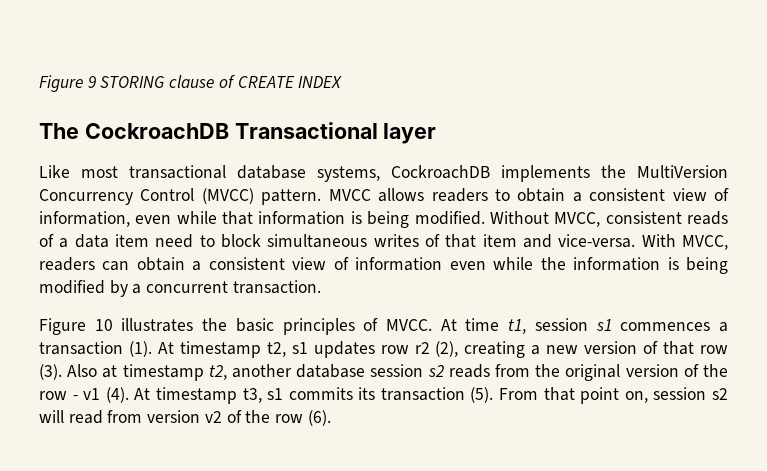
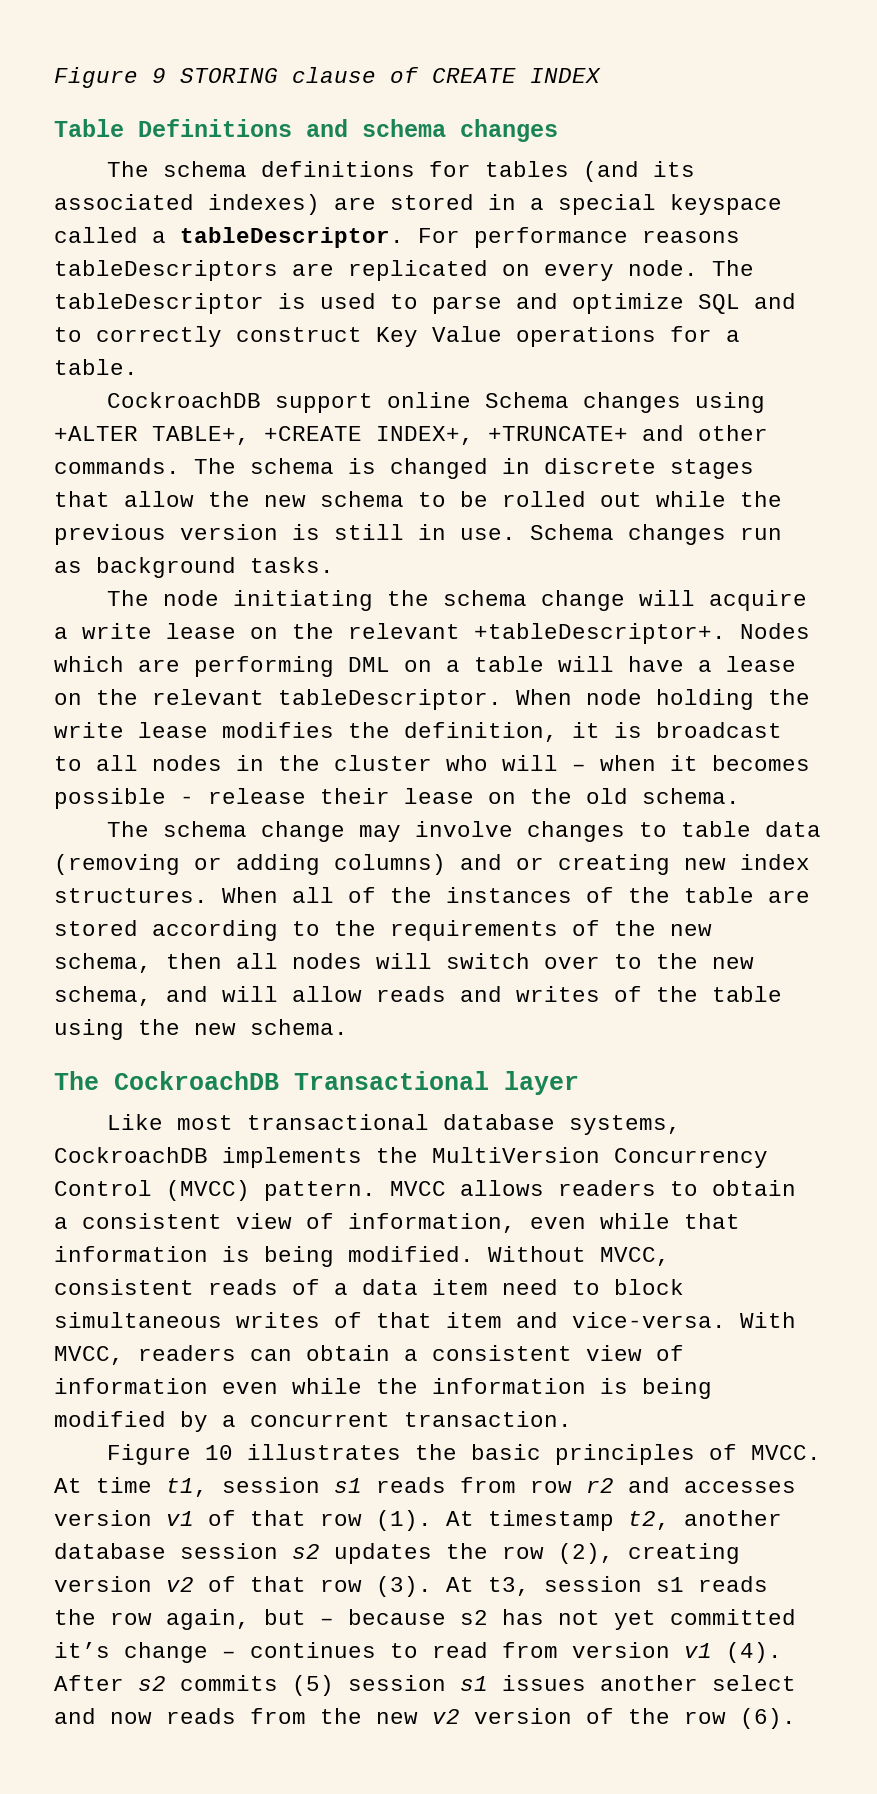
+ Table Definitions and schema changes
+ The schema definitions for tables (and its associated indexes) are stored in a special keyspace called a tableDescriptor. For performance reasons tableDescriptors are replicated on every node. The tableDescriptor is used to parse and optimize SQL and to correctly construct Key Value operations for a table.
+ CockroachDB support online Schema changes using +ALTER TABLE+, +CREATE INDEX+, +TRUNCATE+ and other commands. The schema is changed in discrete stages that allow the new schema to be rolled out while the previous version is still in use. Schema changes run as background tasks.
+ The node initiating the schema change will acquire a write lease on the relevant +tableDescriptor+. Nodes which are performing DML on a table will have a lease on the relevant tableDescriptor. When node holding the write lease modifies the definition, it is broadcast to all nodes in the cluster who will – when it becomes possible - release their lease on the old schema.
+ The schema change may involve changes to table data (removing or adding columns) and or creating new index structures. When all of the instances of the table are stored according to the requirements of the new schema, then all nodes will switch over to the new schema, and will allow reads and writes of the table using the new schema.
- At time t1, session s1 commences a transaction (1). At timestamp t2, s1 updates row r2 (2), creating a new version of that row (3). Also at timestamp t2, another database session s2 reads from the original version of the row - v1 (4). At timestamp t3, s1 commits its transaction (5). From that point on, session s2 will read from version v2 of the row (6).
+ At time t1, session s1 reads from row r2 and accesses version v1 of that row (1). At timestamp t2, another database session s2 updates the row (2), creating version v2 of that row (3). At t3, session s1 reads the row again, but – because s2 has not yet committed it’s change – continues to read from version v1 (4). After s2 commits (5) session s1 issues another select and now reads from the new v2 version of the row (6).

